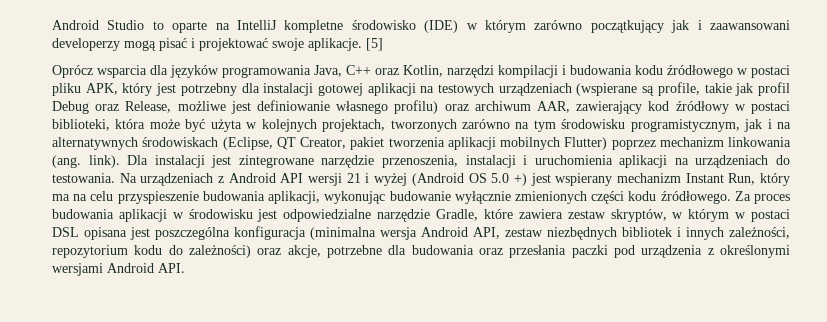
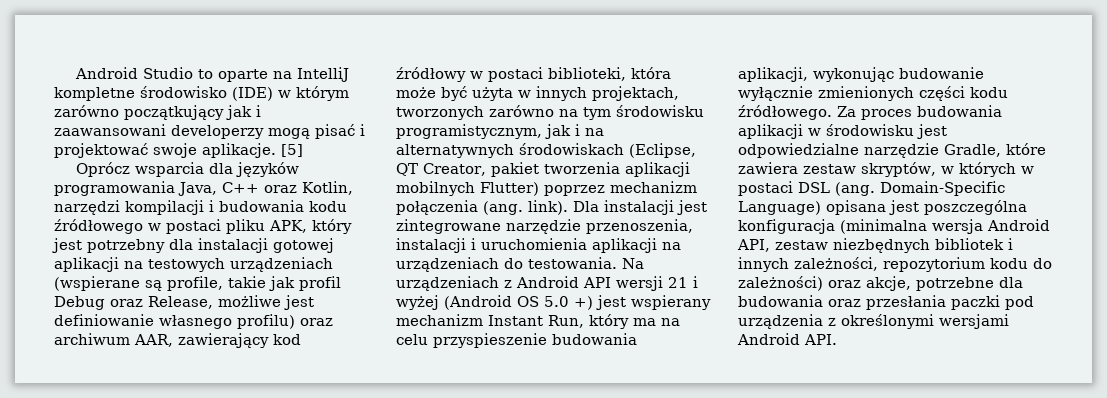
- Oprócz wsparcia dla języków programowania Java, C++ oraz Kotlin, narzędzi kompilacji i budowania kodu źródłowego w postaci pliku APK, który jest potrzebny dla instalacji gotowej aplikacji na testowych urządzeniach (wspierane są profile, takie jak profil Debug oraz Release, możliwe jest definiowanie własnego profilu) oraz archiwum AAR, zawierający kod źródłowy w postaci biblioteki, która może być użyta w kolejnych projektach, tworzonych zarówno na tym środowisku programistycznym, jak i na alternatywnych środowiskach (Eclipse, QT Creator, pakiet tworzenia aplikacji mobilnych Flutter) poprzez mechanizm linkowania (ang. link).
+ Oprócz wsparcia dla języków programowania Java, C++ oraz Kotlin, narzędzi kompilacji i budowania kodu źródłowego w postaci pliku APK, który jest potrzebny dla instalacji gotowej aplikacji na testowych urządzeniach (wspierane są profile, takie jak profil Debug oraz Release, możliwe jest definiowanie własnego profilu) oraz archiwum AAR, zawierający kod źródłowy w postaci biblioteki, która może być użyta w innych projektach, tworzonych zarówno na tym środowisku programistycznym, jak i na alternatywnych środowiskach (Eclipse, QT Creator, pakiet tworzenia aplikacji mobilnych Flutter) poprzez mechanizm połączenia (ang. link).
- Za proces budowania aplikacji w środowisku jest odpowiedzialne narzędzie Gradle, które zawiera zestaw skryptów, w którym w postaci DSL opisana jest poszczególna konfiguracja (minimalna wersja Android API, zestaw niezbędnych bibliotek i innych zależności, repozytorium kodu do zależności) oraz akcje, potrzebne dla budowania oraz przesłania paczki pod urządzenia z określonymi wersjami Android API.
+ Za proces budowania aplikacji w środowisku jest odpowiedzialne narzędzie Gradle, które zawiera zestaw skryptów, w których w postaci DSL (ang. Domain-Specific Language) opisana jest poszczególna konfiguracja (minimalna wersja Android API, zestaw niezbędnych bibliotek i innych zależności, repozytorium kodu do zależności) oraz akcje, potrzebne dla budowania oraz przesłania paczki pod urządzenia z określonymi wersjami Android API.

